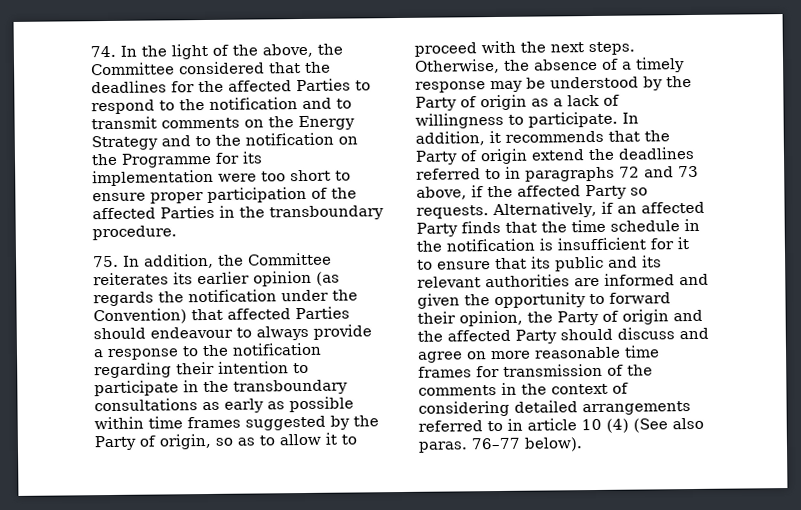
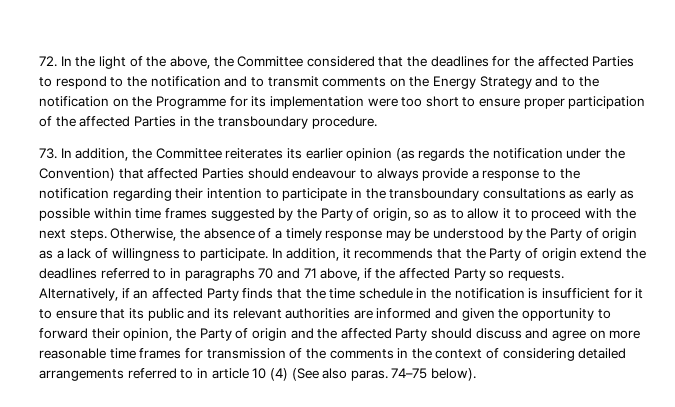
- 74. In the light of the above, the Committee considered that the deadlines for the affected Parties to respond to the notification and to transmit comments on the Energy Strategy and to the notification on the Programme for its implementation were too short to ensure proper participation of the affected Parties in the transboundary procedure.
+ 72. In the light of the above, the Committee considered that the deadlines for the affected Parties to respond to the notification and to transmit comments on the Energy Strategy and to the notification on the Programme for its implementation were too short to ensure proper participation of the affected Parties in the transboundary procedure.
- 75. In addition, the Committee reiterates its earlier opinion (as regards the notification under the Convention) that affected Parties should endeavour to always provide a response to the notification regarding their intention to participate in the transboundary consultations as early as possible within time frames suggested by the Party of origin, so as to allow it to proceed with the next steps.
+ 73. In addition, the Committee reiterates its earlier opinion (as regards the notification under the Convention) that affected Parties should endeavour to always provide a response to the notification regarding their intention to participate in the transboundary consultations as early as possible within time frames suggested by the Party of origin, so as to allow it to proceed with the next steps.
- In addition, it recommends that the Party of origin extend the deadlines referred to in paragraphs 72 and 73 above, if the affected Party so requests.
+ In addition, it recommends that the Party of origin extend the deadlines referred to in paragraphs 70 and 71 above, if the affected Party so requests.
- Alternatively, if an affected Party finds that the time schedule in the notification is insufficient for it to ensure that its public and its relevant authorities are informed and given the opportunity to forward their opinion, the Party of origin and the affected Party should discuss and agree on more reasonable time frames for transmission of the comments in the context of considering detailed arrangements referred to in article 10 (4) (See also paras. 76–77 below).
+ Alternatively, if an affected Party finds that the time schedule in the notification is insufficient for it to ensure that its public and its relevant authorities are informed and given the opportunity to forward their opinion, the Party of origin and the affected Party should discuss and agree on more reasonable time frames for transmission of the comments in the context of considering detailed arrangements referred to in article 10 (4) (See also paras. 74–75 below).

